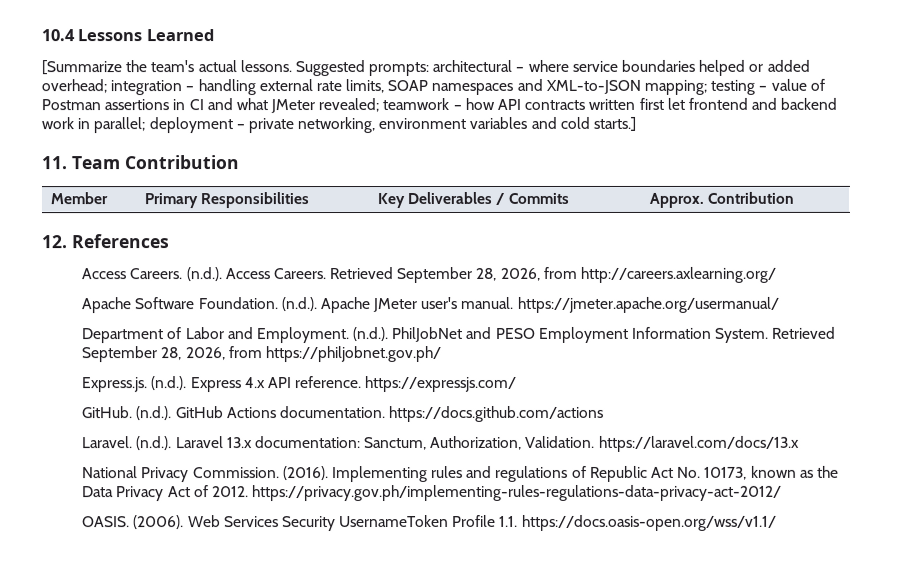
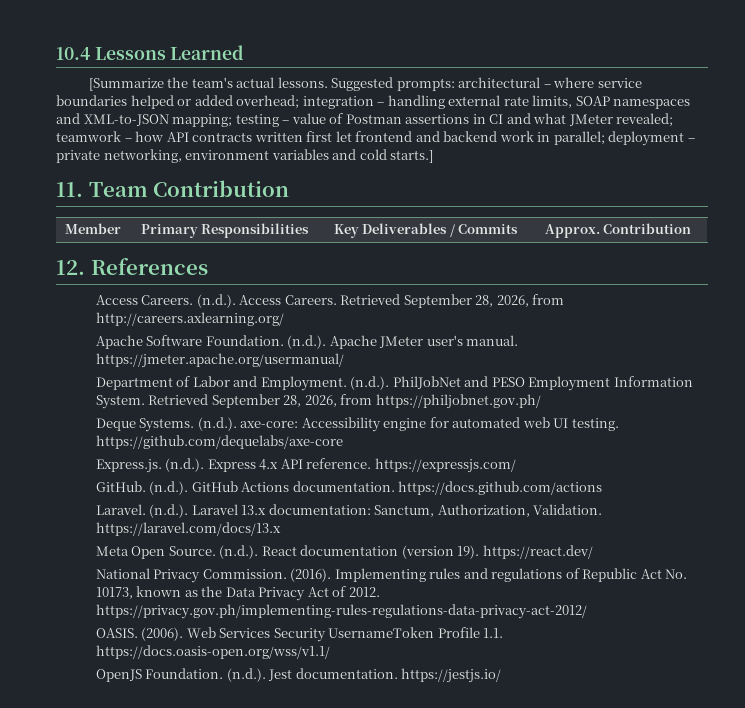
+ Deque Systems. (n.d.). axe-core: Accessibility engine for automated web UI testing. https://github.com/dequelabs/axe-core
+ Meta Open Source. (n.d.). React documentation (version 19). https://react.dev/
+ OpenJS Foundation. (n.d.). Jest documentation. https://jestjs.io/

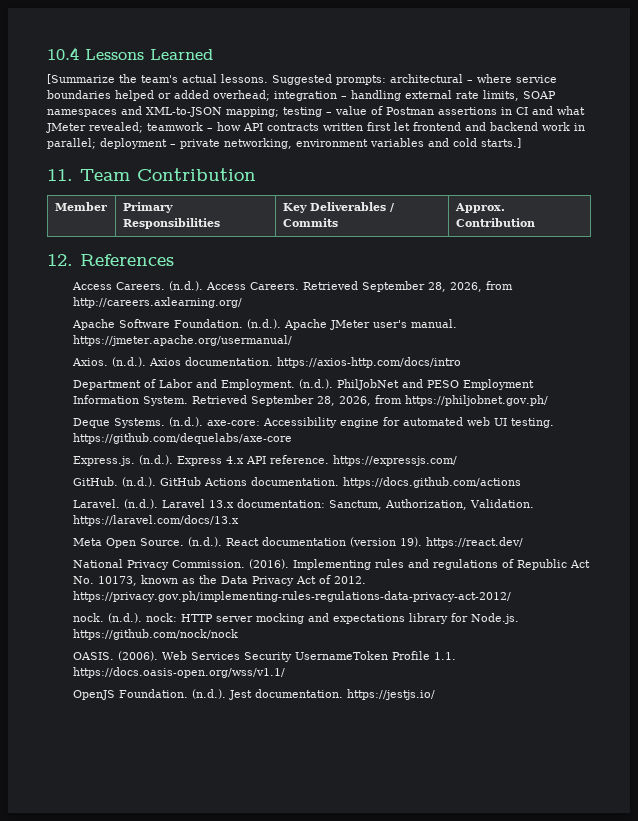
+ Axios. (n.d.). Axios documentation. https://axios-http.com/docs/intro
+ nock. (n.d.). nock: HTTP server mocking and expectations library for Node.js. https://github.com/nock/nock

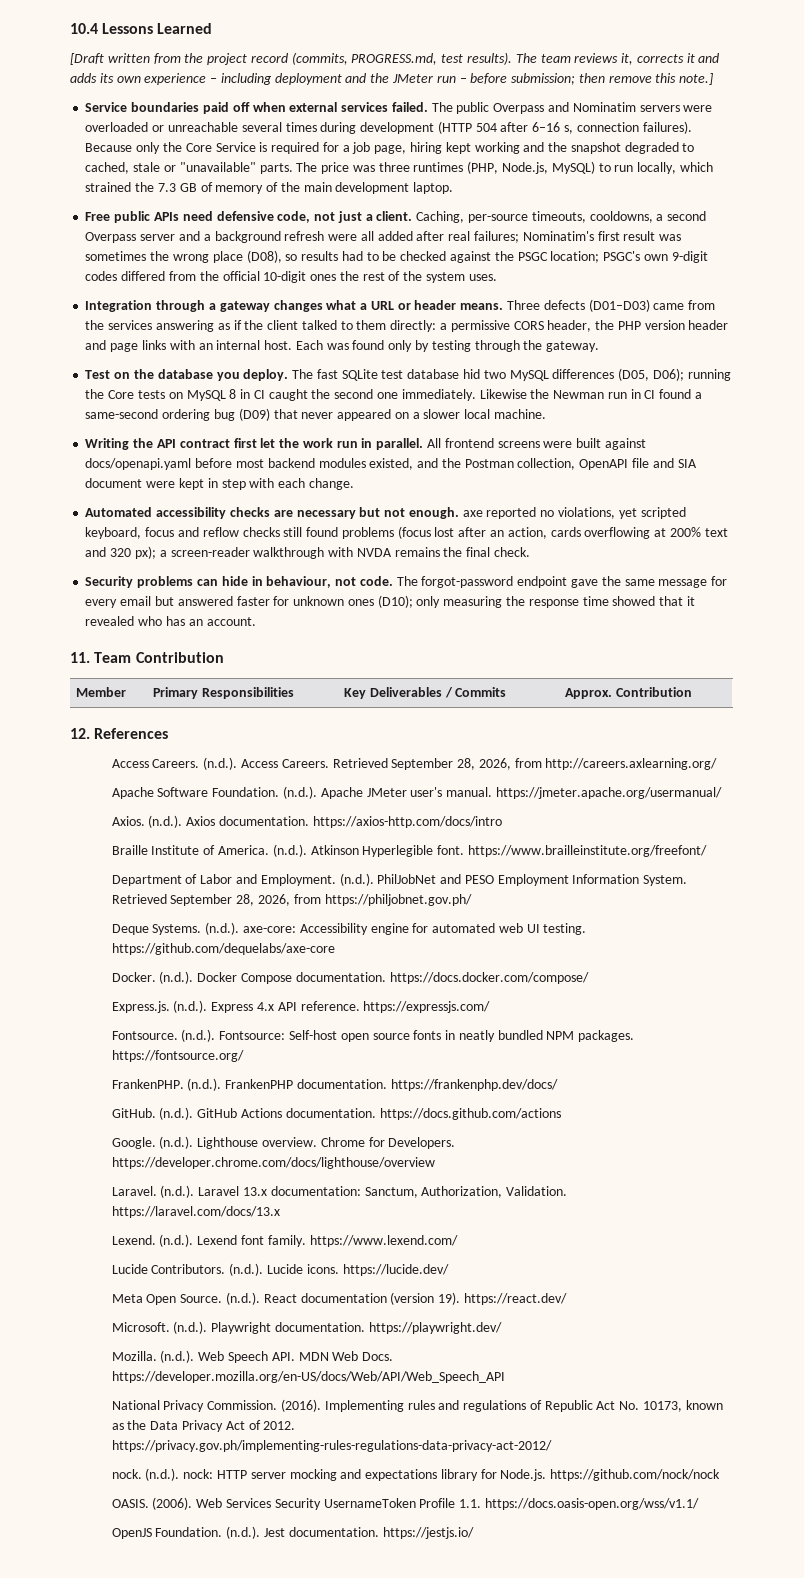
- [Summarize the team's actual lessons. Suggested prompts: architectural – where service boundaries helped or added overhead; integration – handling external rate limits, SOAP namespaces and XML-to-JSON mapping; testing – value of Postman assertions in CI and what JMeter revealed; teamwork – how API contracts written first let frontend and backend work in parallel; deployment – private networking, environment variables and cold starts.]
+ [Draft written from the project record (commits, PROGRESS.md, test results). The team reviews it, corrects it and adds its own experience – including deployment and the JMeter run – before submission; then remove this note.]
+ Service boundaries paid off when external services failed. The public Overpass and Nominatim servers were overloaded or unreachable several times during development (HTTP 504 after 6–16 s, connection failures). Because only the Core Service is required for a job page, hiring kept working and the snapshot degraded to cached, stale or "unavailable" parts. The price was three runtimes (PHP, Node.js, MySQL) to run locally, which strained the 7.3 GB of memory of the main development laptop.
+ Free public APIs need defensive code, not just a client. Caching, per-source timeouts, cooldowns, a second Overpass server and a background refresh were all added after real failures; Nominatim's first result was sometimes the wrong place (D08), so results had to be checked against the PSGC location; PSGC's own 9-digit codes differed from the official 10-digit ones the rest of the system uses.
+ Integration through a gateway changes what a URL or header means. Three defects (D01–D03) came from the services answering as if the client talked to them directly: a permissive CORS header, the PHP version header and page links with an internal host. Each was found only by testing through the gateway.
+ Test on the database you deploy. The fast SQLite test database hid two MySQL differences (D05, D06); running the Core tests on MySQL 8 in CI caught the second one immediately. Likewise the Newman run in CI found a same-second ordering bug (D09) that never appeared on a slower local machine.
+ Writing the API contract first let the work run in parallel. All frontend screens were built against docs/openapi.yaml before most backend modules existed, and the Postman collection, OpenAPI file and SIA document were kept in step with each change.
+ Automated accessibility checks are necessary but not enough. axe reported no violations, yet scripted keyboard, focus and reflow checks still found problems (focus lost after an action, cards overflowing at 200% text and 320 px); a screen-reader walkthrough with NVDA remains the final check.
+ Security problems can hide in behaviour, not code. The forgot-password endpoint gave the same message for every email but answered faster for unknown ones (D10); only measuring the response time showed that it revealed who has an account.
+ Braille Institute of America. (n.d.). Atkinson Hyperlegible font. https://www.brailleinstitute.org/freefont/
+ Docker. (n.d.). Docker Compose documentation. https://docs.docker.com/compose/
+ Fontsource. (n.d.). Fontsource: Self-host open source fonts in neatly bundled NPM packages. https://fontsource.org/
+ FrankenPHP. (n.d.). FrankenPHP documentation. https://frankenphp.dev/docs/
+ Google. (n.d.). Lighthouse overview. Chrome for Developers. https://developer.chrome.com/docs/lighthouse/overview
+ Lexend. (n.d.). Lexend font family. https://www.lexend.com/
+ Lucide Contributors. (n.d.). Lucide icons. https://lucide.dev/
+ Microsoft. (n.d.). Playwright documentation. https://playwright.dev/
+ Mozilla. (n.d.). Web Speech API. MDN Web Docs. https://developer.mozilla.org/en-US/docs/Web/API/Web_Speech_API

